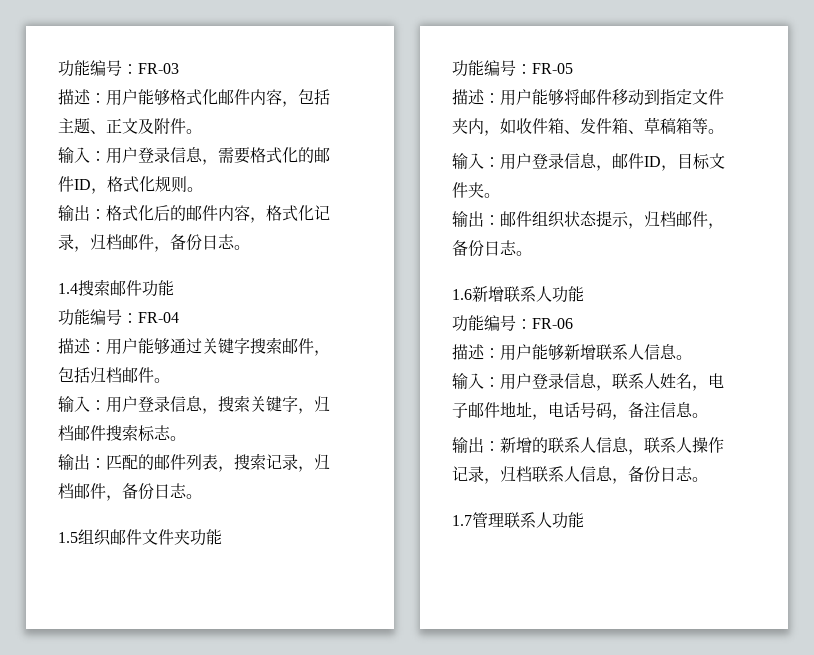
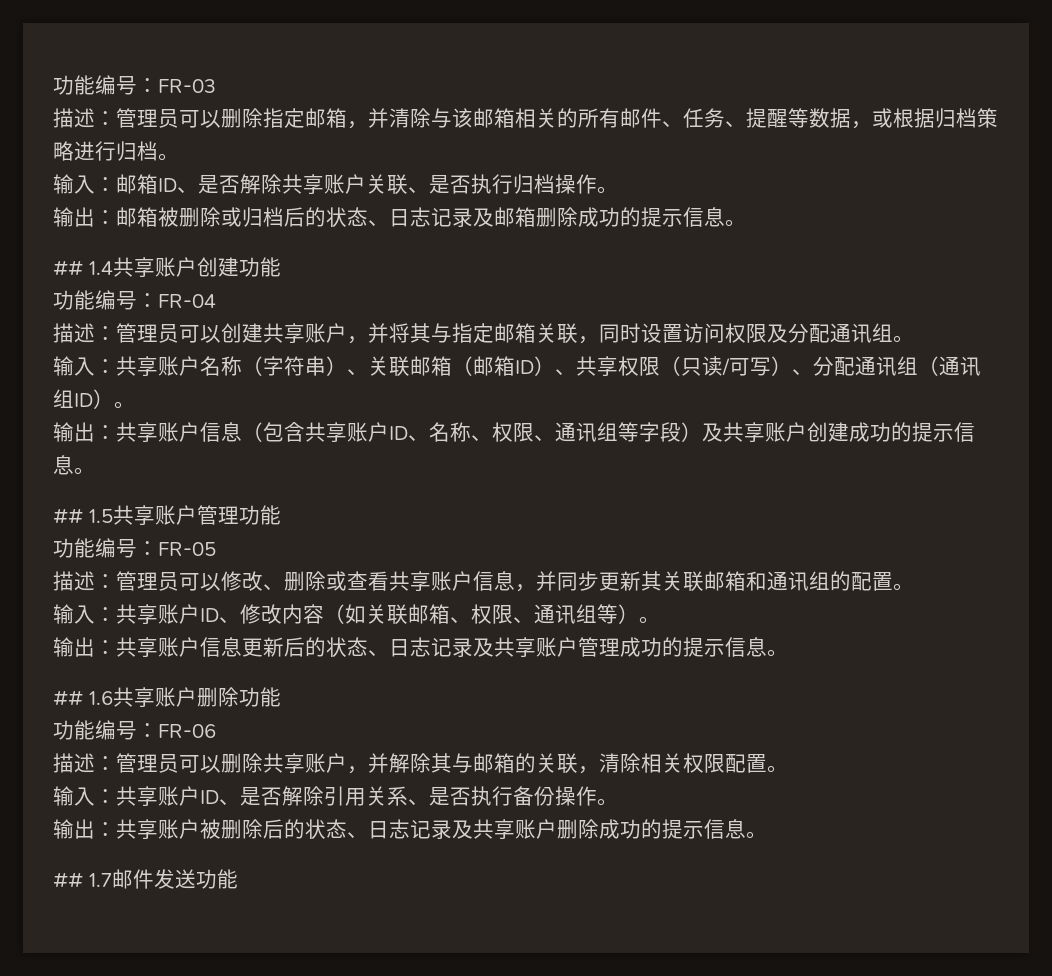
- 描述：用户能够格式化邮件内容，包括主题、正文及附件。
- 输入：用户登录信息，需要格式化的邮件ID，格式化规则。
- 输出：格式化后的邮件内容，格式化记录，归档邮件，备份日志。
- 1.4搜索邮件功能
+ 描述：管理员可以删除指定邮箱，并清除与该邮箱相关的所有邮件、任务、提醒等数据，或根据归档策略进行归档。
+ 输入：邮箱ID、是否解除共享账户关联、是否执行归档操作。
+ 输出：邮箱被删除或归档后的状态、日志记录及邮箱删除成功的提示信息。
+ ## 1.4共享账户创建功能
- 描述：用户能够通过关键字搜索邮件，包括归档邮件。
- 输入：用户登录信息，搜索关键字，归档邮件搜索标志。
- 输出：匹配的邮件列表，搜索记录，归档邮件，备份日志。
- 1.5组织邮件文件夹功能
+ 描述：管理员可以创建共享账户，并将其与指定邮箱关联，同时设置访问权限及分配通讯组。
+ 输入：共享账户名称（字符串）、关联邮箱（邮箱ID）、共享权限（只读/可写）、分配通讯组（通讯组ID）。
+ 输出：共享账户信息（包含共享账户ID、名称、权限、通讯组等字段）及共享账户创建成功的提示信息。
+ ## 1.5共享账户管理功能
- 描述：用户能够将邮件移动到指定文件夹内，如收件箱、发件箱、草稿箱等。
- 输入：用户登录信息，邮件ID，目标文件夹。
- 输出：邮件组织状态提示，归档邮件，备份日志。
- 1.6新增联系人功能
+ 描述：管理员可以修改、删除或查看共享账户信息，并同步更新其关联邮箱和通讯组的配置。
+ 输入：共享账户ID、修改内容（如关联邮箱、权限、通讯组等）。
+ 输出：共享账户信息更新后的状态、日志记录及共享账户管理成功的提示信息。
+ ## 1.6共享账户删除功能
- 描述：用户能够新增联系人信息。
- 输入：用户登录信息，联系人姓名，电子邮件地址，电话号码，备注信息。
- 输出：新增的联系人信息，联系人操作记录，归档联系人信息，备份日志。
- 1.7管理联系人功能
+ 描述：管理员可以删除共享账户，并解除其与邮箱的关联，清除相关权限配置。
+ 输入：共享账户ID、是否解除引用关系、是否执行备份操作。
+ 输出：共享账户被删除后的状态、日志记录及共享账户删除成功的提示信息。
+ ## 1.7邮件发送功能

